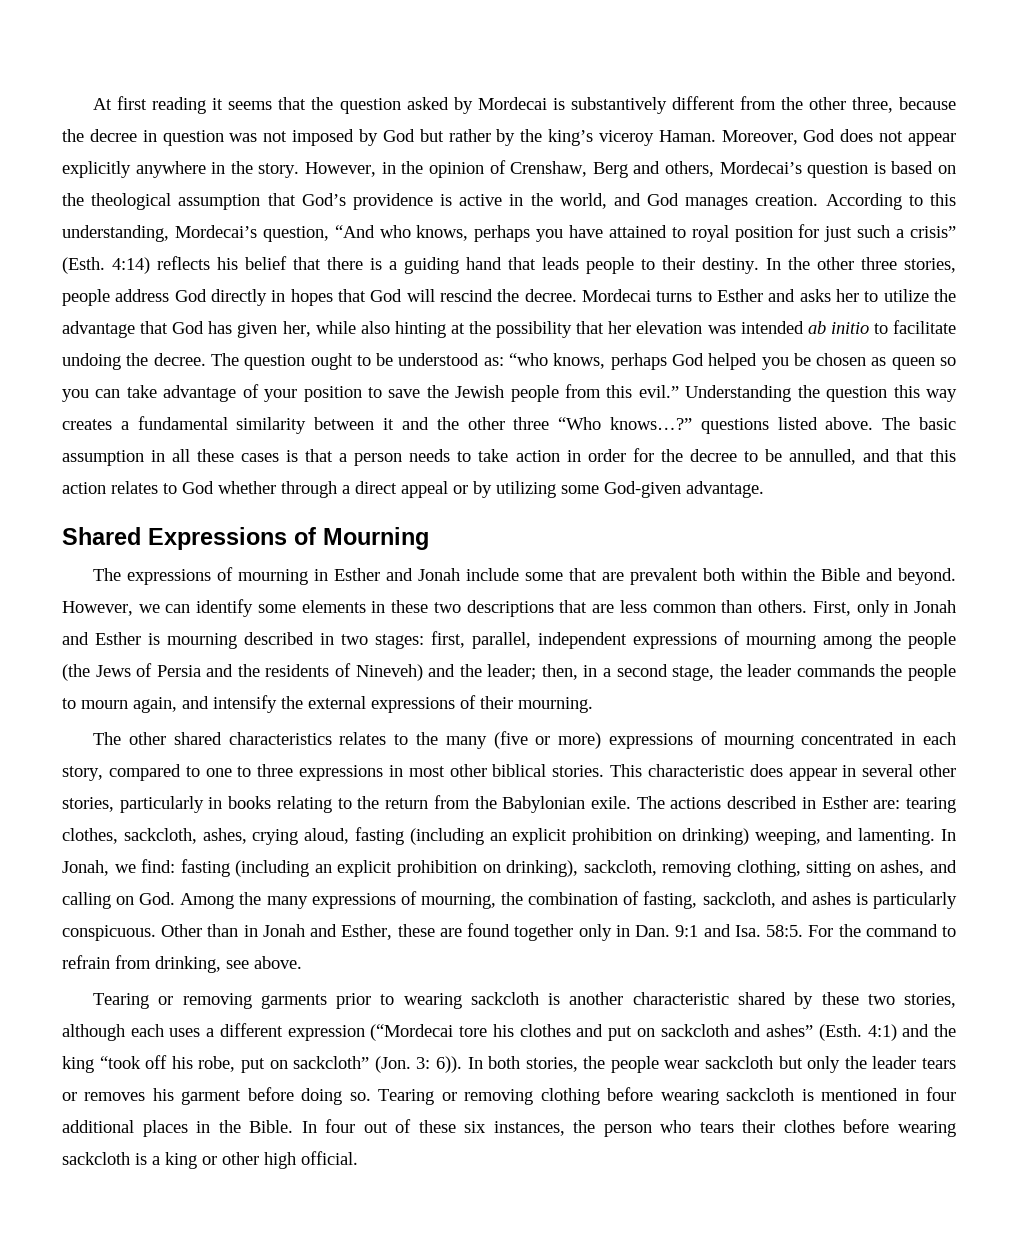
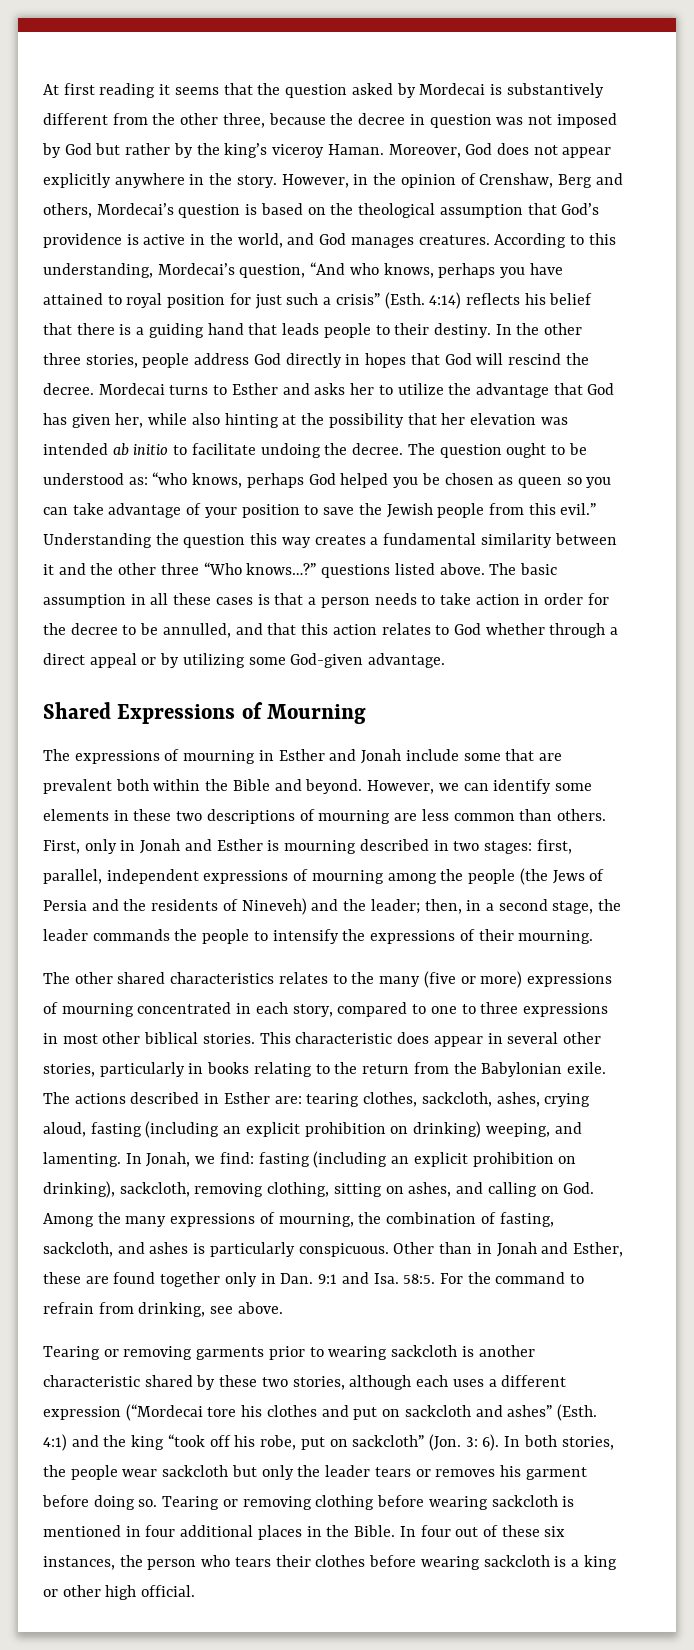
- However, in the opinion of Crenshaw, Berg and others, Mordecai’s question is based on the theological assumption that God’s providence is active in the world, and God manages creation.
+ However, in the opinion of Crenshaw, Berg and others, Mordecai’s question is based on the theological assumption that God’s providence is active in the world, and God manages creatures.
- However, we can identify some elements in these two descriptions that are less common than others.
+ However, we can identify some elements in these two descriptions of mourning are less common than others.
- First, only in Jonah and Esther is mourning described in two stages: first, parallel, independent expressions of mourning among the people (the Jews of Persia and the residents of Nineveh) and the leader; then, in a second stage, the leader commands the people to mourn again, and intensify the external expressions of their mourning.
+ First, only in Jonah and Esther is mourning described in two stages: first, parallel, independent expressions of mourning among the people (the Jews of Persia and the residents of Nineveh) and the leader; then, in a second stage, the leader commands the people to intensify the expressions of their mourning.
- 4:1) and the king “took off his robe, put on sackcloth” (Jon. 3: 6)).
+ 4:1) and the king “took off his robe, put on sackcloth” (Jon. 3: 6).

